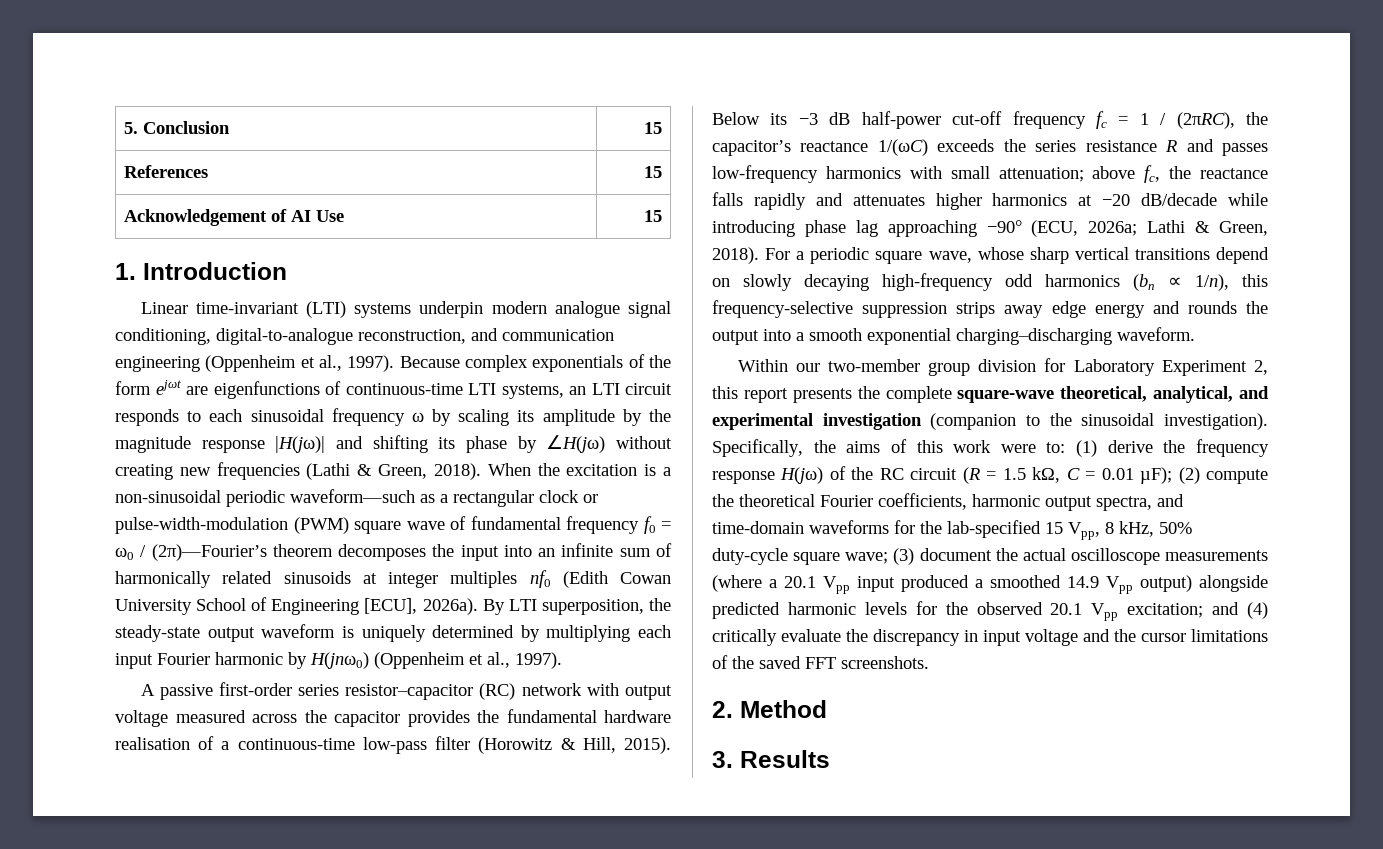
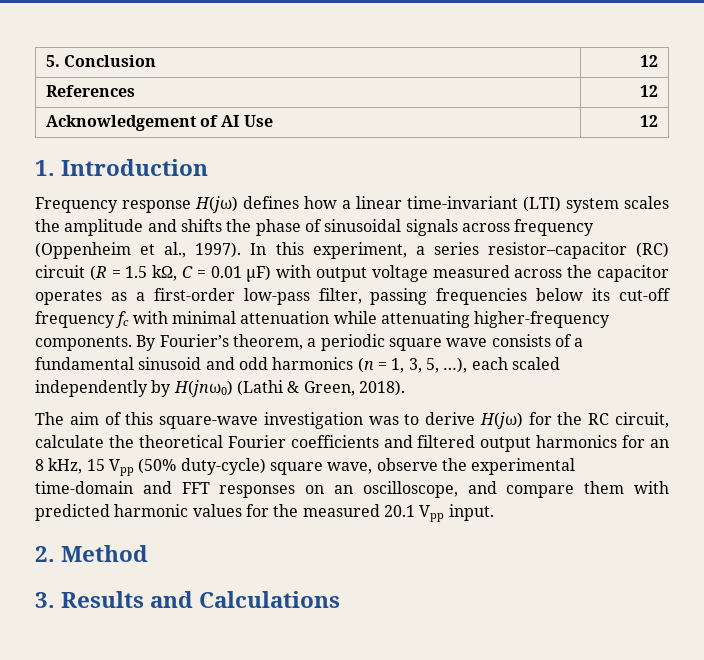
- 5. Conclusion | 15
+ 5. Conclusion | 12
- References | 15
+ References | 12
- Acknowledgement of AI Use | 15
+ Acknowledgement of AI Use | 12
- Linear time-invariant (LTI) systems underpin modern analogue signal conditioning, digital-to-analogue reconstruction, and communication engineering (Oppenheim et al., 1997). Because complex exponentials of the form ejωt are eigenfunctions of continuous-time LTI systems, an LTI circuit responds to each sinusoidal frequency ω by scaling its amplitude by the magnitude response |H(jω)| and shifting its phase by ∠H(jω) without creating new frequencies (Lathi & Green, 2018). When the excitation is a non-sinusoidal periodic waveform—such as a rectangular clock or pulse-width-modulation (PWM) square wave of fundamental frequency f0 = ω0 / (2π)—Fourier’s theorem decomposes the input into an infinite sum of harmonically related sinusoids at integer multiples nf0 (Edith Cowan University School of Engineering [ECU], 2026a). By LTI superposition, the steady-state output waveform is uniquely determined by multiplying each input Fourier harmonic by H(jnω0) (Oppenheim et al., 1997).
- A passive first-order series resistor–capacitor (RC) network with output voltage measured across the capacitor provides the fundamental hardware realisation of a continuous-time low-pass filter (Horowitz & Hill, 2015). Below its −3 dB half-power cut-off frequency fc = 1 / (2πRC), the capacitor’s reactance 1/(ωC) exceeds the series resistance R and passes low-frequency harmonics with small attenuation; above fc, the reactance falls rapidly and attenuates higher harmonics at −20 dB/decade while introducing phase lag approaching −90° (ECU, 2026a; Lathi & Green, 2018). For a periodic square wave, whose sharp vertical transitions depend on slowly decaying high-frequency odd harmonics (bn ∝ 1/n), this frequency-selective suppression strips away edge energy and rounds the output into a smooth exponential charging–discharging waveform.
- Within our two-member group division for Laboratory Experiment 2, this report presents the complete square-wave theoretical, analytical, and experimental investigation (companion to the sinusoidal investigation). Specifically, the aims of this work were to: (1) derive the frequency response H(jω) of the RC circuit (R = 1.5 kΩ, C = 0.01 µF); (2) compute the theoretical Fourier coefficients, harmonic output spectra, and time-domain waveforms for the lab-specified 15 Vpp, 8 kHz, 50% duty-cycle square wave; (3) document the actual oscilloscope measurements (where a 20.1 Vpp input produced a smoothed 14.9 Vpp output) alongside predicted harmonic levels for the observed 20.1 Vpp excitation; and (4) critically evaluate the discrepancy in input voltage and the cursor limitations of the saved FFT screenshots.
+ Frequency response H(jω) defines how a linear time-invariant (LTI) system scales the amplitude and shifts the phase of sinusoidal signals across frequency (Oppenheim et al., 1997). In this experiment, a series resistor–capacitor (RC) circuit (R = 1.5 kΩ, C = 0.01 µF) with output voltage measured across the capacitor operates as a first-order low-pass filter, passing frequencies below its cut-off frequency fc with minimal attenuation while attenuating higher-frequency components. By Fourier’s theorem, a periodic square wave consists of a fundamental sinusoid and odd harmonics (n = 1, 3, 5, …), each scaled independently by H(jnω0) (Lathi & Green, 2018).
+ The aim of this square-wave investigation was to derive H(jω) for the RC circuit, calculate the theoretical Fourier coefficients and filtered output harmonics for an 8 kHz, 15 Vpp (50% duty-cycle) square wave, observe the experimental time-domain and FFT responses on an oscilloscope, and compare them with predicted harmonic values for the measured 20.1 Vpp input.
- 3. Results
+ 3. Results and Calculations

